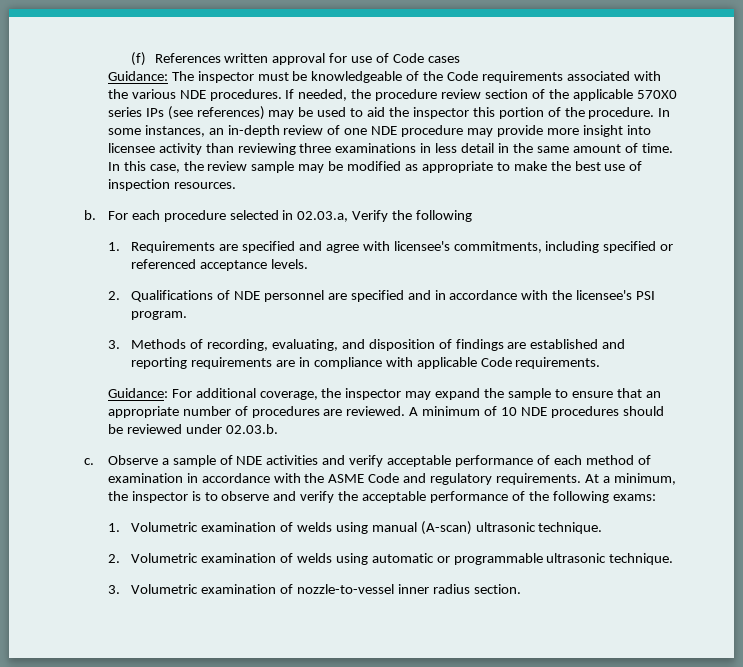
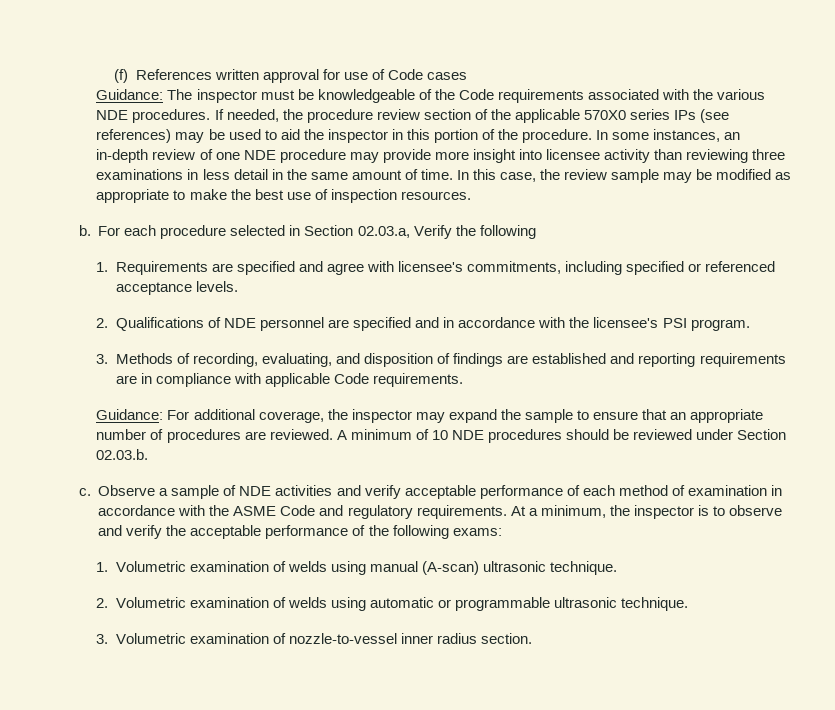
- If needed, the procedure review section of the applicable 570X0 series IPs (see references) may be used to aid the inspector this portion of the procedure.
+ If needed, the procedure review section of the applicable 570X0 series IPs (see references) may be used to aid the inspector in this portion of the procedure.
- For each procedure selected in 02.03.a, Verify the following
+ For each procedure selected in Section 02.03.a, Verify the following
- A minimum of 10 NDE procedures should be reviewed under 02.03.b.
+ A minimum of 10 NDE procedures should be reviewed under Section 02.03.b.

